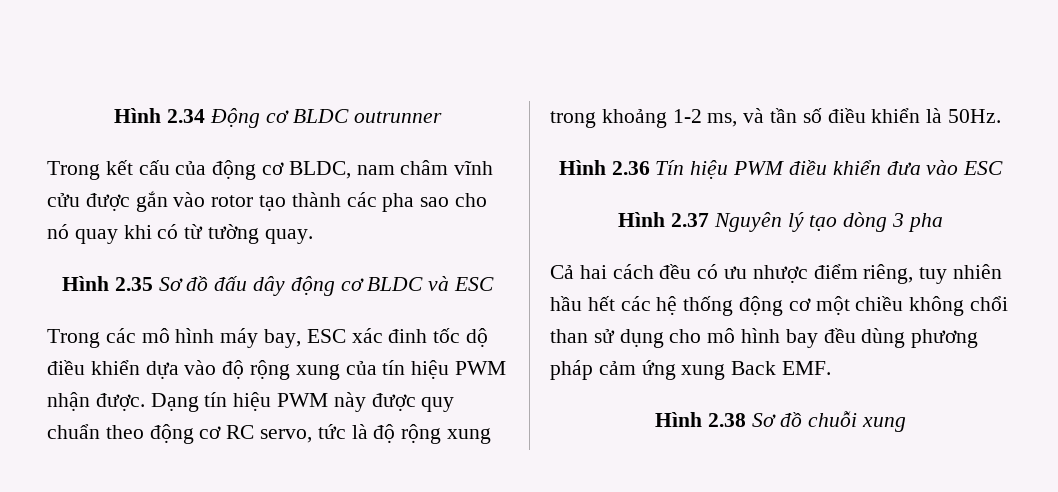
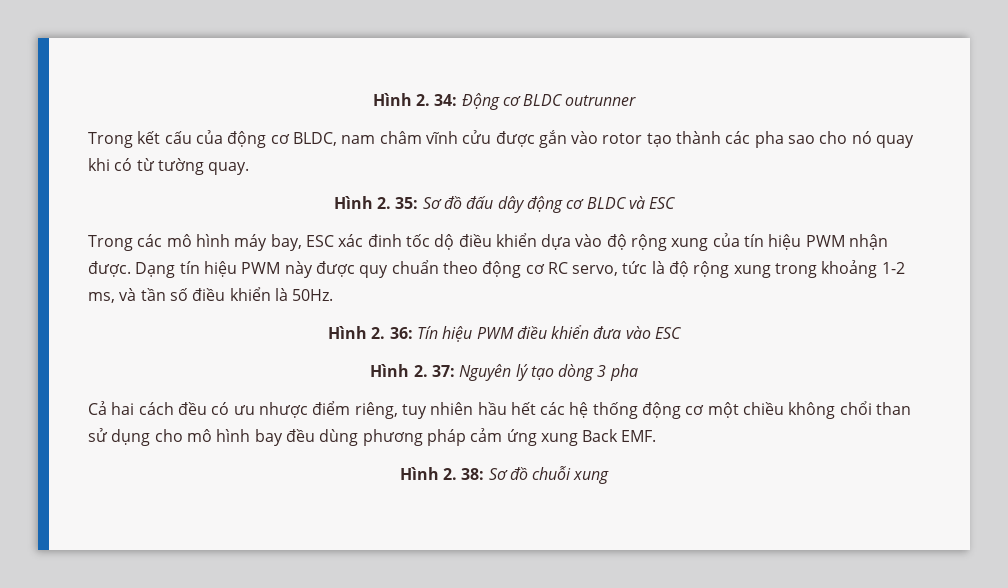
- Hình 2.34 Động cơ BLDC outrunner
+ Hình 2. 34: Động cơ BLDC outrunner
- Hình 2.35 Sơ đồ đấu dây động cơ BLDC và ESC
+ Hình 2. 35: Sơ đồ đấu dây động cơ BLDC và ESC
- Hình 2.36 Tín hiệu PWM điều khiển đưa vào ESC
+ Hình 2. 36: Tín hiệu PWM điều khiển đưa vào ESC
- Hình 2.37 Nguyên lý tạo dòng 3 pha
+ Hình 2. 37: Nguyên lý tạo dòng 3 pha
- Hình 2.38 Sơ đồ chuỗi xung
+ Hình 2. 38: Sơ đồ chuỗi xung

